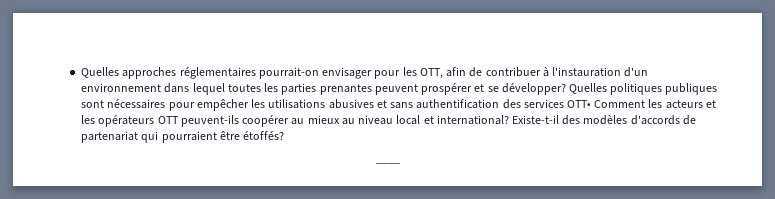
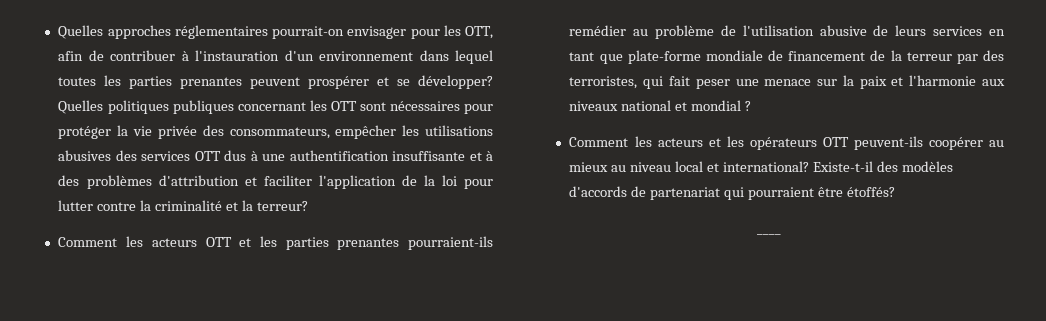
- Quelles politiques publiques sont nécessaires pour empêcher les utilisations abusives et sans authentification des services OTT• Comment les acteurs et les opérateurs OTT peuvent-ils coopérer au mieux au niveau local et international?
+ Quelles politiques publiques concernant les OTT sont nécessaires pour protéger la vie privée des consommateurs, empêcher les utilisations abusives des services OTT dus à une authentification insuffisante et à des problèmes d'attribution et faciliter l'application de la loi pour lutter contre la criminalité et la terreur?
+ Comment les acteurs OTT et les parties prenantes pourraient-ils remédier au problème de l'utilisation abusive de leurs services en tant que plate-forme mondiale de financement de la terreur par des terroristes, qui fait peser une menace sur la paix et l'harmonie aux niveaux national et mondial ?
+ Comment les acteurs et les opérateurs OTT peuvent-ils coopérer au mieux au niveau local et international?

